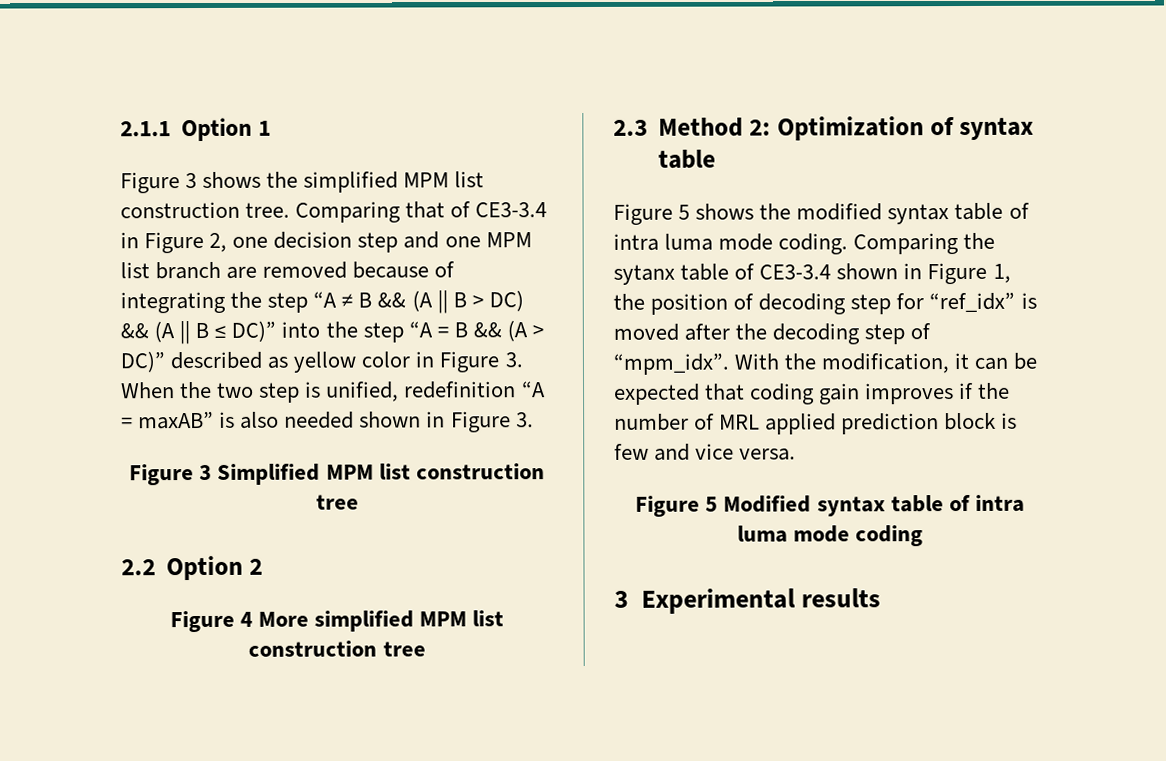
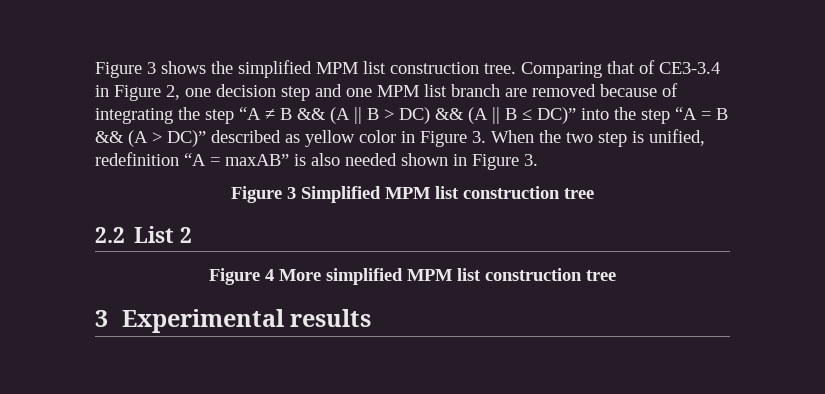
- 2.1.1 Option 1
- 2.2 Option 2
+ 2.2 List 2
- 2.3 Method 2: Optimization of syntax table
- Figure 5 shows the modified syntax table of intra luma mode coding. Comparing the sytanx table of CE3-3.4 shown in Figure 1, the position of decoding step for “ref_idx” is moved after the decoding step of “mpm_idx”. With the modification, it can be expected that coding gain improves if the number of MRL applied prediction block is few and vice versa.
- Figure 5 Modified syntax table of intra luma mode coding

